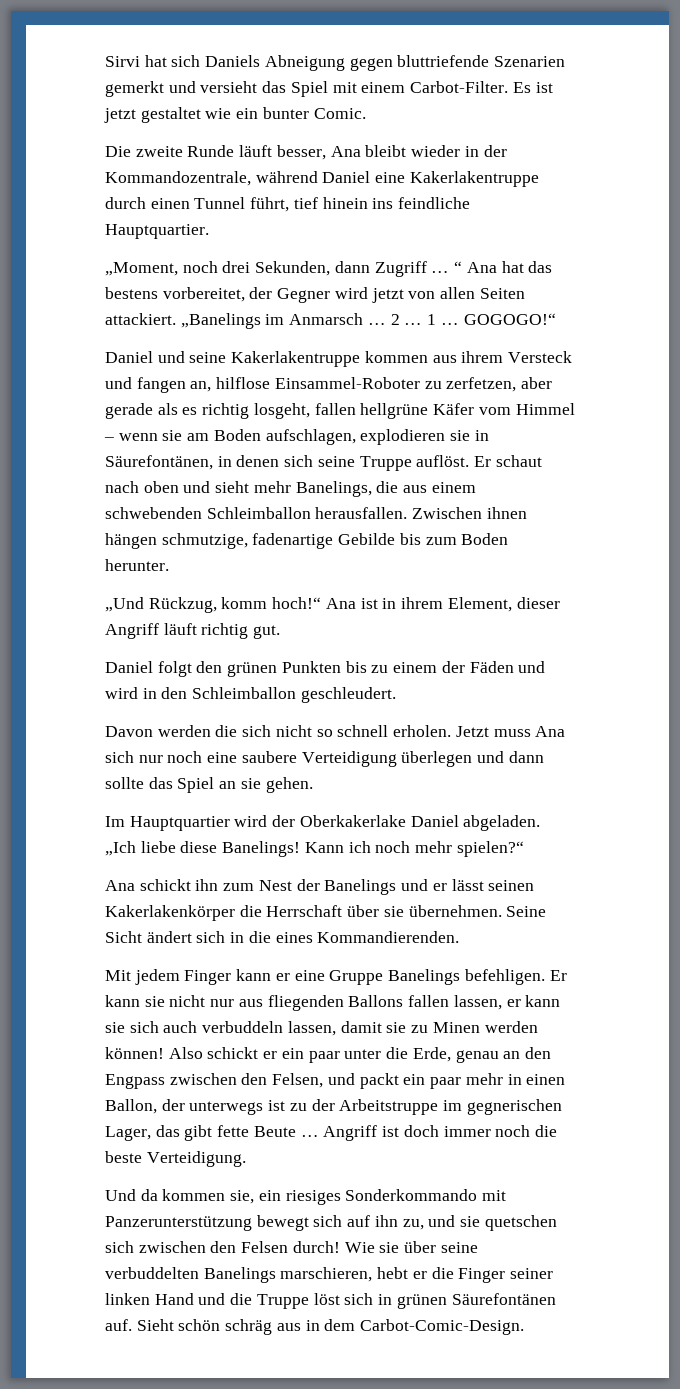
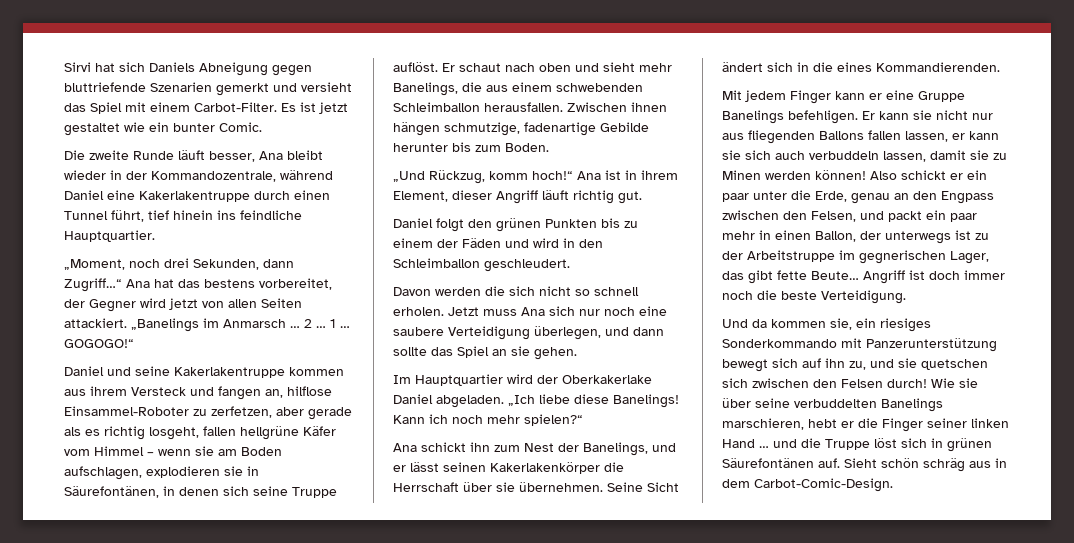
- „Moment, noch drei Sekunden, dann Zugriff … “ Ana hat das bestens vorbereitet, der Gegner wird jetzt von allen Seiten attackiert.
+ „Moment, noch drei Sekunden, dann Zugriff…“ Ana hat das bestens vorbereitet, der Gegner wird jetzt von allen Seiten attackiert.
- Zwischen ihnen hängen schmutzige, fadenartige Gebilde bis zum Boden herunter.
+ Zwischen ihnen hängen schmutzige, fadenartige Gebilde herunter bis zum Boden.
- Jetzt muss Ana sich nur noch eine saubere Verteidigung überlegen und dann sollte das Spiel an sie gehen.
+ Jetzt muss Ana sich nur noch eine saubere Verteidigung überlegen, und dann sollte das Spiel an sie gehen.
- Ana schickt ihn zum Nest der Banelings und er lässt seinen Kakerlakenkörper die Herrschaft über sie übernehmen.
+ Ana schickt ihn zum Nest der Banelings, und er lässt seinen Kakerlakenkörper die Herrschaft über sie übernehmen.
- Also schickt er ein paar unter die Erde, genau an den Engpass zwischen den Felsen, und packt ein paar mehr in einen Ballon, der unterwegs ist zu der Arbeitstruppe im gegnerischen Lager, das gibt fette Beute …
+ Also schickt er ein paar unter die Erde, genau an den Engpass zwischen den Felsen, und packt ein paar mehr in einen Ballon, der unterwegs ist zu der Arbeitstruppe im gegnerischen Lager, das gibt fette Beute…
- Wie sie über seine verbuddelten Banelings marschieren, hebt er die Finger seiner linken Hand und die Truppe löst sich in grünen Säurefontänen auf.
+ Wie sie über seine verbuddelten Banelings marschieren, hebt er die Finger seiner linken Hand … und die Truppe löst sich in grünen Säurefontänen auf.

